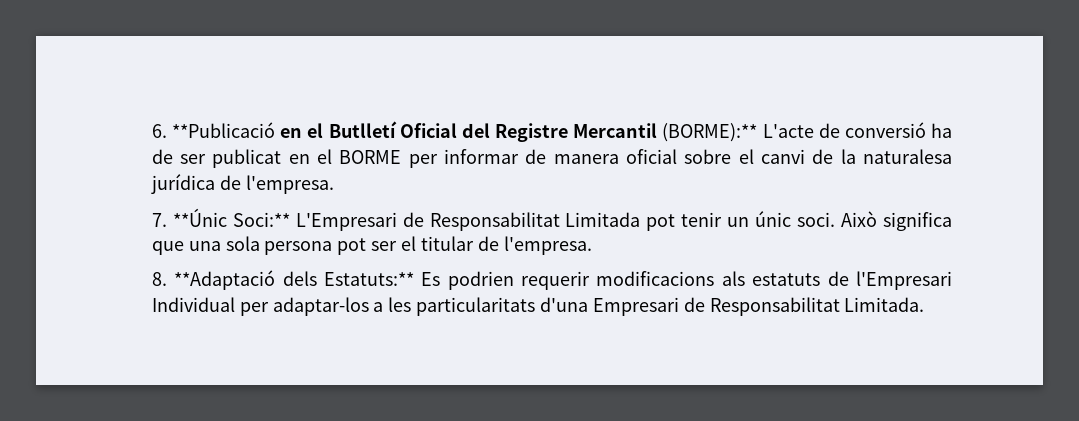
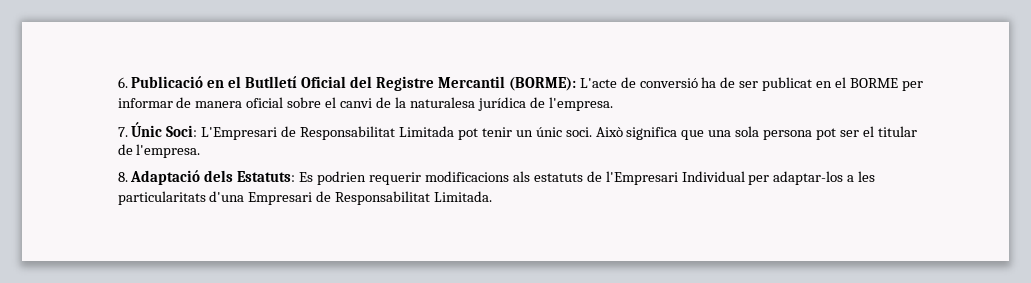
- 6. **Publicació en el Butlletí Oficial del Registre Mercantil (BORME):** L'acte de conversió ha de ser publicat en el BORME per informar de manera oficial sobre el canvi de la naturalesa jurídica de l'empresa.
+ 6. Publicació en el Butlletí Oficial del Registre Mercantil (BORME): L'acte de conversió ha de ser publicat en el BORME per informar de manera oficial sobre el canvi de la naturalesa jurídica de l'empresa.
- 7. **Únic Soci:** L'Empresari de Responsabilitat Limitada pot tenir un únic soci.
+ 7. Únic Soci: L'Empresari de Responsabilitat Limitada pot tenir un únic soci.
- 8. **Adaptació dels Estatuts:** Es podrien requerir modificacions als estatuts de l'Empresari Individual per adaptar-los a les particularitats d'una Empresari de Responsabilitat Limitada.
+ 8. Adaptació dels Estatuts: Es podrien requerir modificacions als estatuts de l'Empresari Individual per adaptar-los a les particularitats d'una Empresari de Responsabilitat Limitada.

